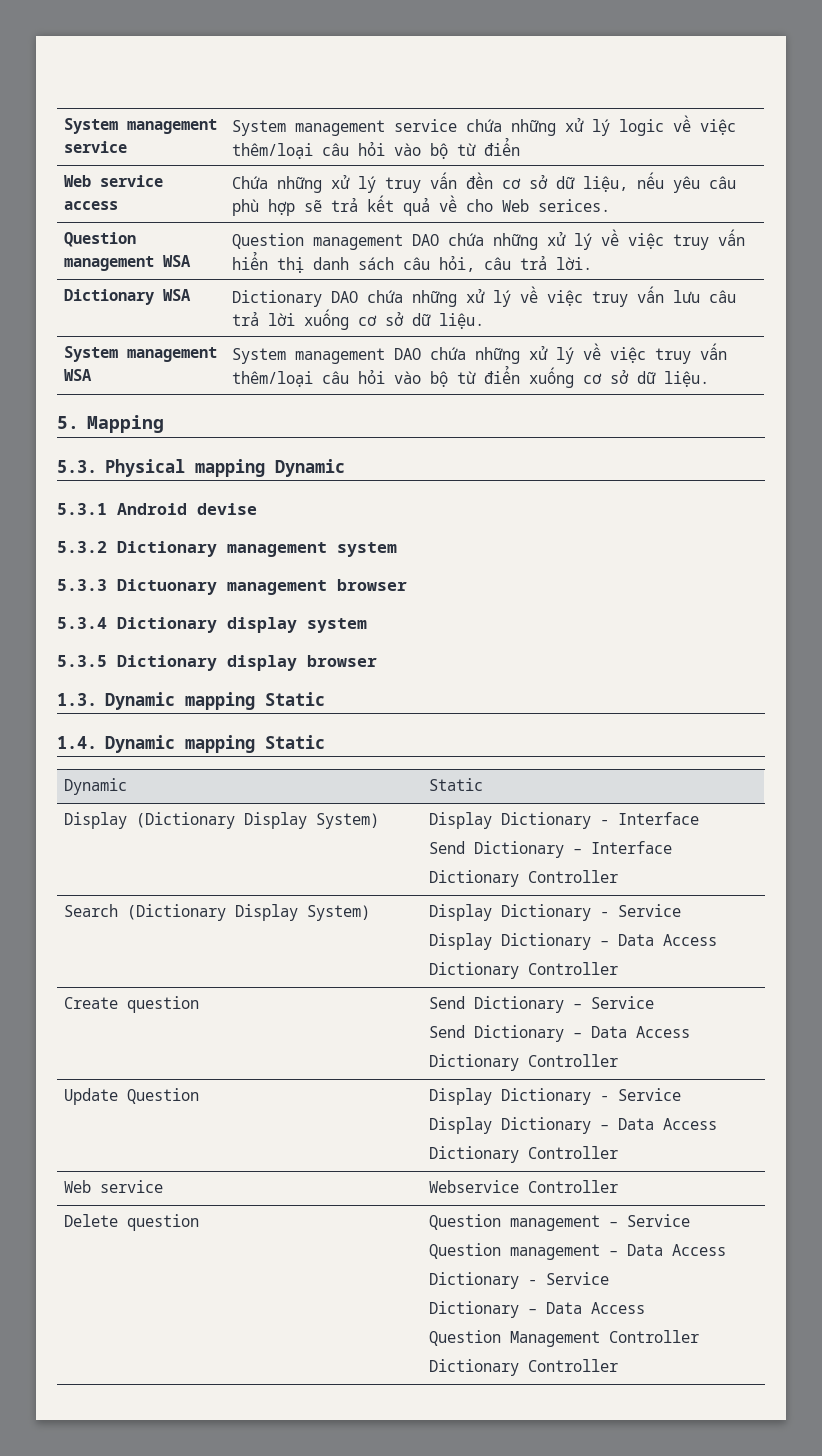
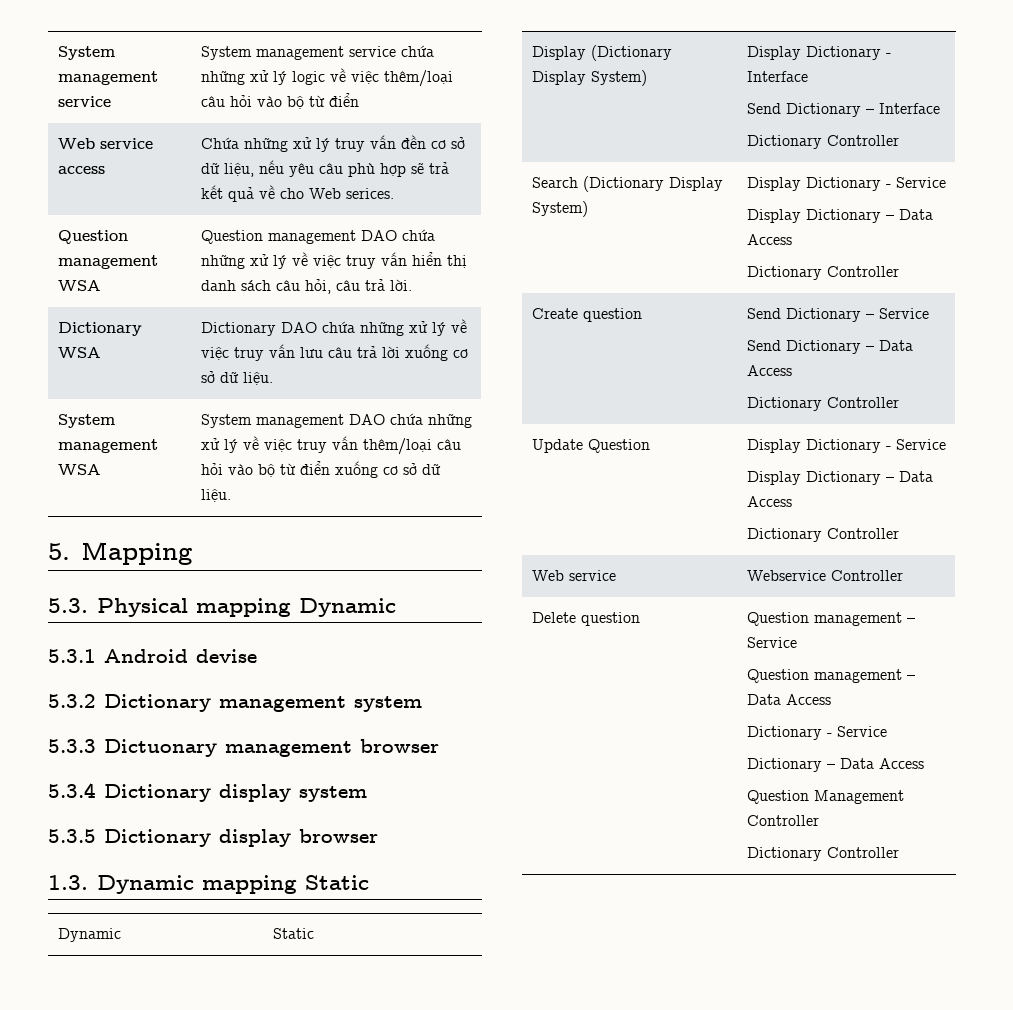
- 1.4. Dynamic mapping Static

